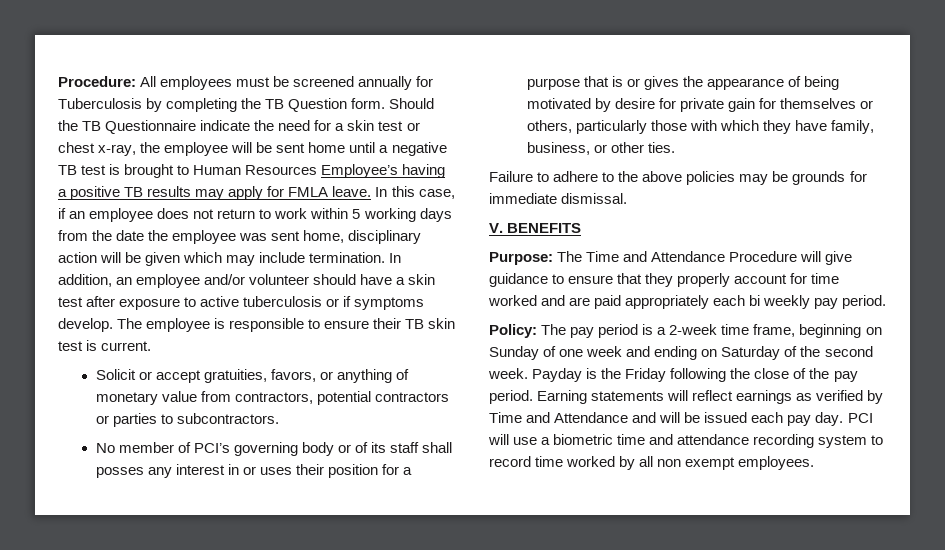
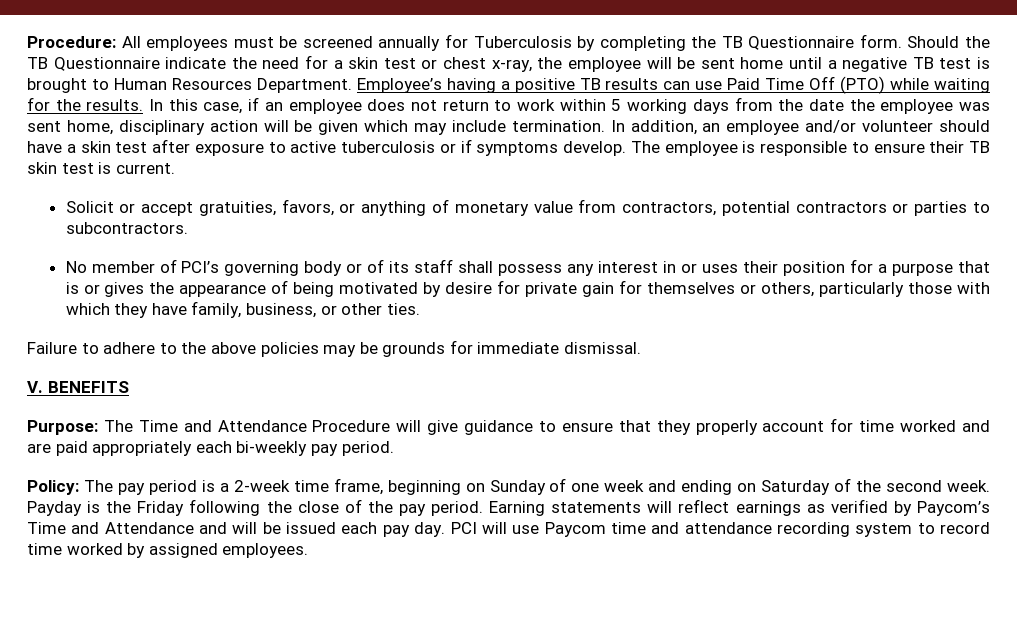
- Procedure: All employees must be screened annually for Tuberculosis by completing the TB Question form.
+ Procedure: All employees must be screened annually for Tuberculosis by completing the TB Questionnaire form.
- Should the TB Questionnaire indicate the need for a skin test or chest x-ray, the employee will be sent home until a negative TB test is brought to Human Resources Employee’s having a positive TB results may apply for FMLA leave.
+ Should the TB Questionnaire indicate the need for a skin test or chest x-ray, the employee will be sent home until a negative TB test is brought to Human Resources Department. Employee’s having a positive TB results can use Paid Time Off (PTO) while waiting for the results.
- No member of PCI’s governing body or of its staff shall posses any interest in or uses their position for a purpose that is or gives the appearance of being motivated by desire for private gain for themselves or others, particularly those with which they have family, business, or other ties.
+ No member of PCI’s governing body or of its staff shall possess any interest in or uses their position for a purpose that is or gives the appearance of being motivated by desire for private gain for themselves or others, particularly those with which they have family, business, or other ties.
- Purpose: The Time and Attendance Procedure will give guidance to ensure that they properly account for time worked and are paid appropriately each bi weekly pay period.
+ Purpose: The Time and Attendance Procedure will give guidance to ensure that they properly account for time worked and are paid appropriately each bi-weekly pay period.
- Earning statements will reflect earnings as verified by Time and Attendance and will be issued each pay day.
+ Earning statements will reflect earnings as verified by Paycom’s Time and Attendance and will be issued each pay day.
- PCI will use a biometric time and attendance recording system to record time worked by all non exempt employees.
+ PCI will use Paycom time and attendance recording system to record time worked by assigned employees.

